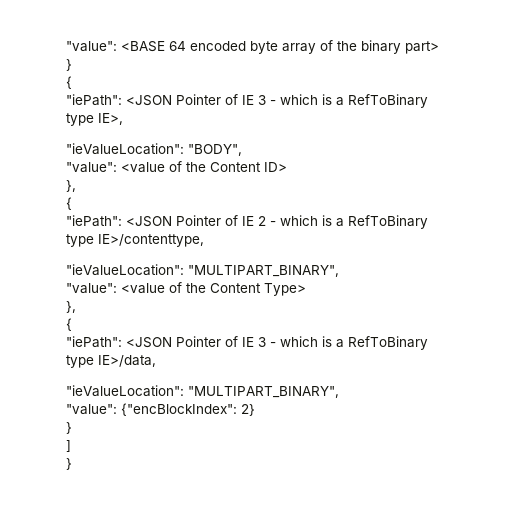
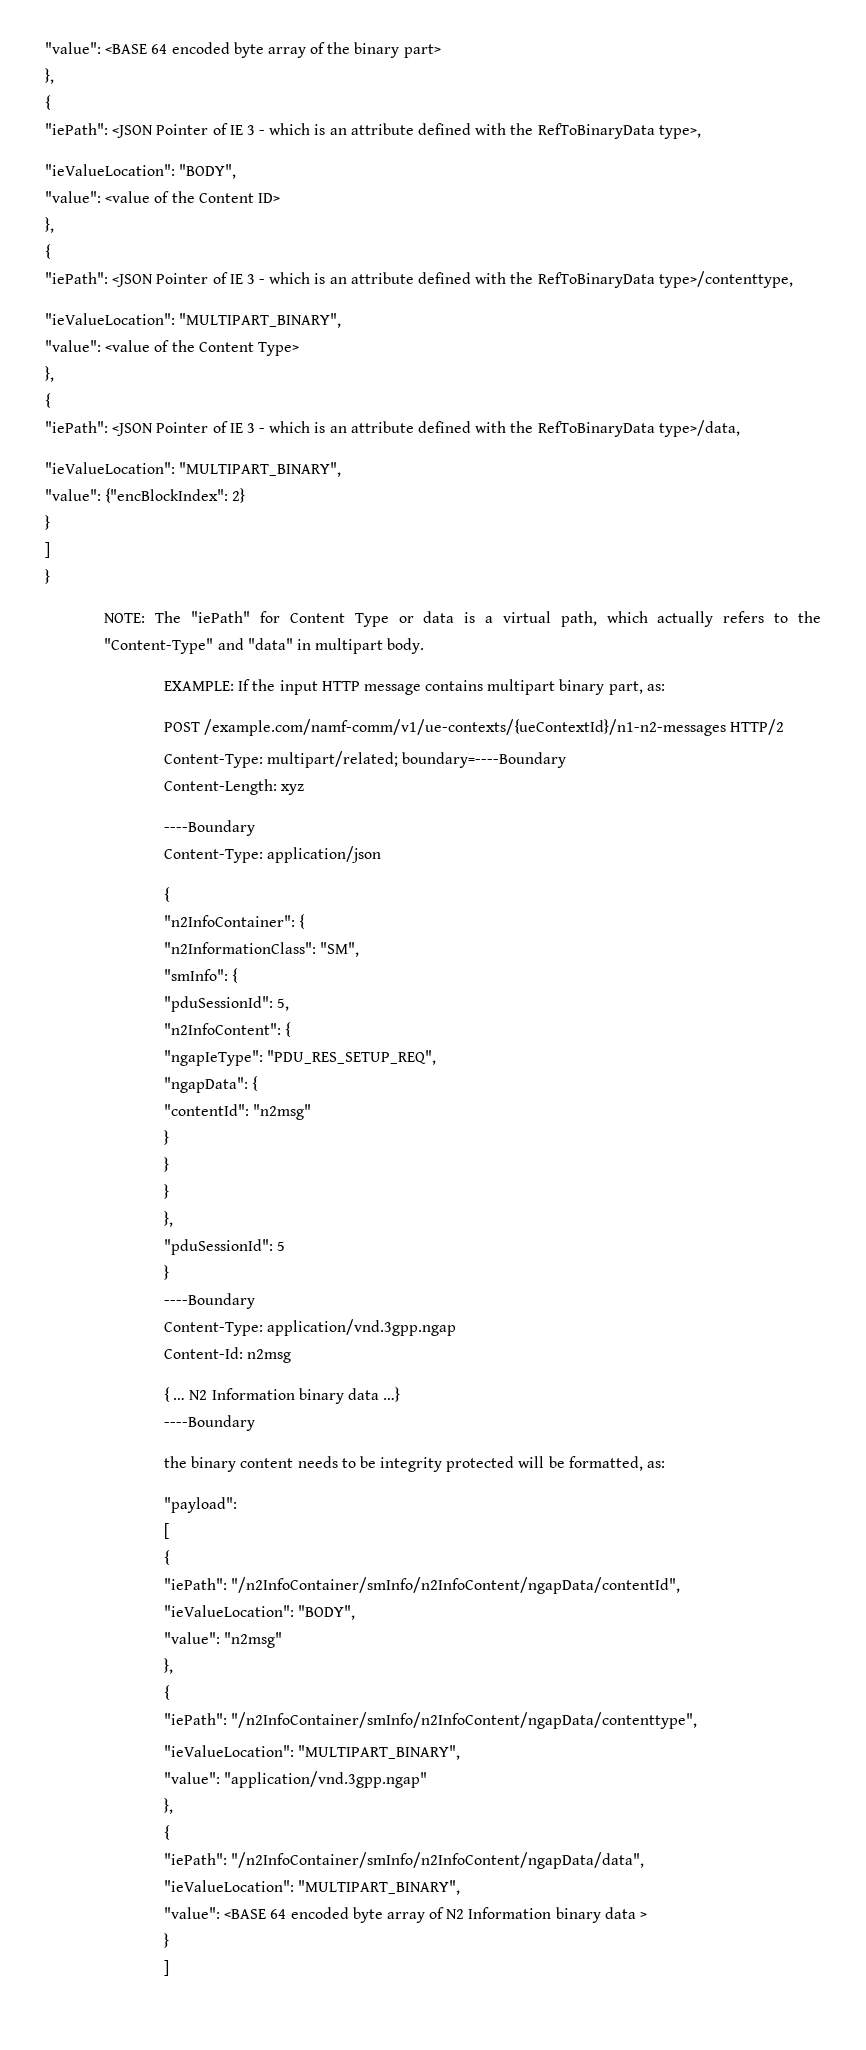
  "value": <BASE 64 encoded byte array of the binary part>
- }
+ },
- "iePath": <JSON Pointer of IE 3 - which is a RefToBinary type IE>,
+ "iePath": <JSON Pointer of IE 3 - which is an attribute defined with the RefToBinaryData type>,
- "iePath": <JSON Pointer of IE 2 - which is a RefToBinary type IE>/contenttype,
+ "iePath": <JSON Pointer of IE 3 - which is an attribute defined with the RefToBinaryData type>/contenttype,
- "iePath": <JSON Pointer of IE 3 - which is a RefToBinary type IE>/data,
+ "iePath": <JSON Pointer of IE 3 - which is an attribute defined with the RefToBinaryData type>/data,
+ NOTE: The "iePath" for Content Type or data is a virtual path, which actually refers to the "Content-Type" and "data" in multipart body.
+ EXAMPLE: If the input HTTP message contains multipart binary part, as:
+ POST /example.com/namf-comm/v1/ue-contexts/{ueContextId}/n1-n2-messages HTTP/2
+ Content-Type: multipart/related; boundary=----Boundary
+ Content-Length: xyz
+ ----Boundary
+ Content-Type: application/json
+ {
+ "n2InfoContainer": {
+ "n2InformationClass": "SM",
+ "smInfo": {
+ "pduSessionId": 5,
+ "n2InfoContent": {
+ "ngapIeType": "PDU_RES_SETUP_REQ",
+ "ngapData": {
+ "contentId": "n2msg"
+ }
+ }
+ }
+ },
+ "pduSessionId": 5
+ }
+ ----Boundary
+ Content-Type: application/vnd.3gpp.ngap
+ Content-Id: n2msg
+ { … N2 Information binary data …}
+ ----Boundary
+ the binary content needs to be integrity protected will be formatted, as:
+ "payload":
+ [
+ {
+ "iePath": "/n2InfoContainer/smInfo/n2InfoContent/ngapData/contentId",
+ "ieValueLocation": "BODY",
+ "value": "n2msg"
+ },
+ {
+ "iePath": "/n2InfoContainer/smInfo/n2InfoContent/ngapData/contenttype",
+ "ieValueLocation": "MULTIPART_BINARY",
+ "value": "application/vnd.3gpp.ngap"
+ },
+ {
+ "iePath": "/n2InfoContainer/smInfo/n2InfoContent/ngapData/data",
+ "ieValueLocation": "MULTIPART_BINARY",
+ "value": <BASE 64 encoded byte array of N2 Information binary data >
+ }
+ ]

